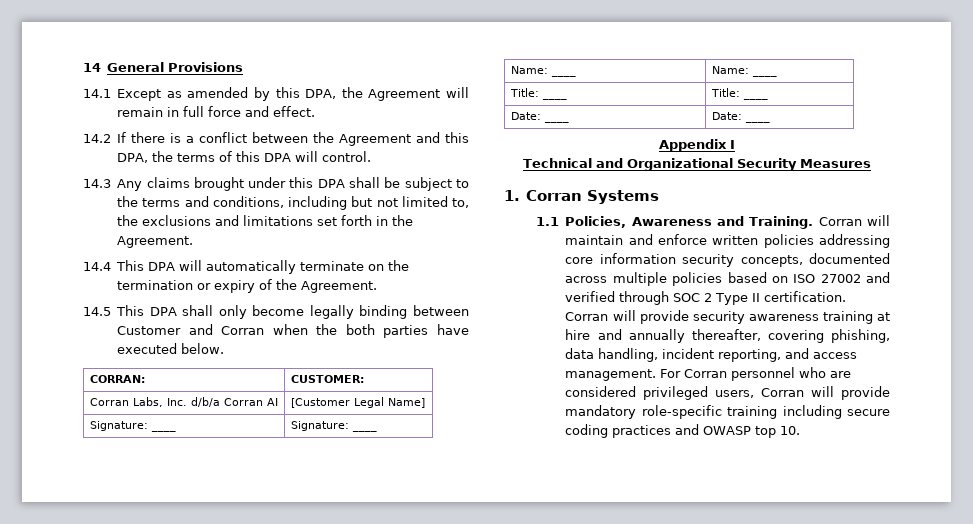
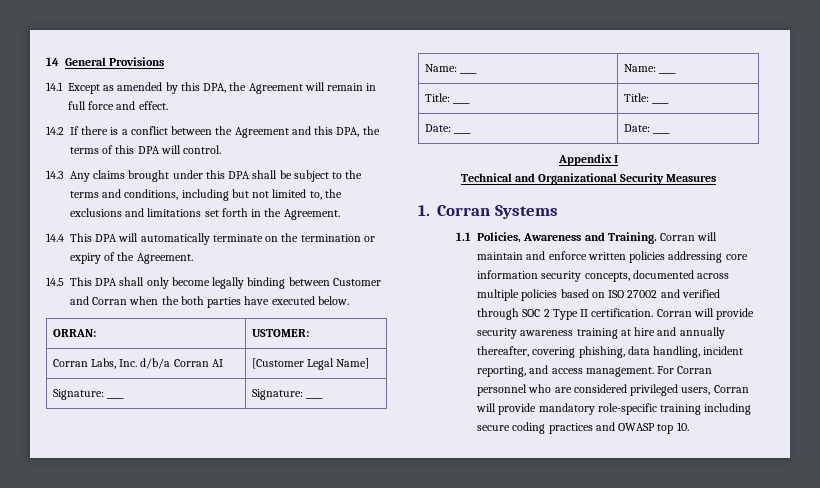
- CORRAN: | CUSTOMER:
+ ORRAN: | USTOMER:

